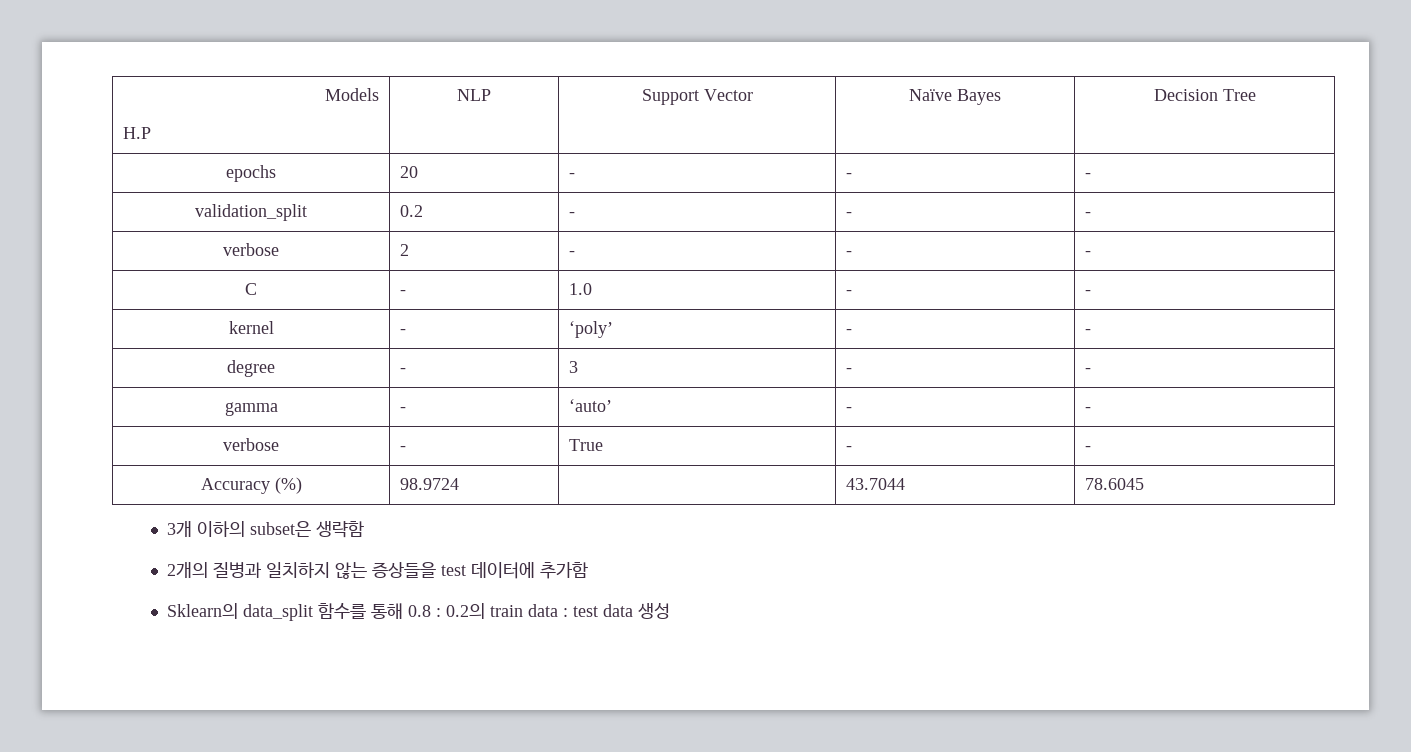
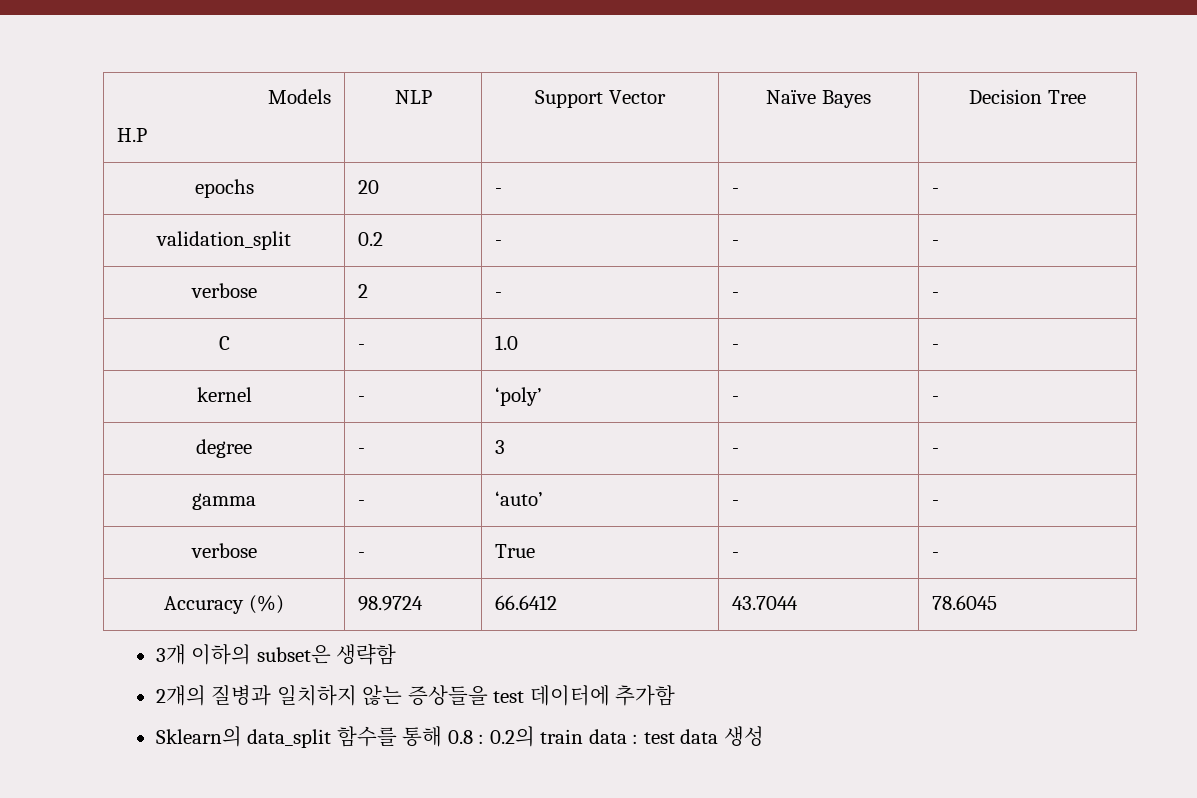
- Accuracy (%) | 98.9724 | | 43.7044 | 78.6045
+ Accuracy (%) | 98.9724 | 66.6412 | 43.7044 | 78.6045

